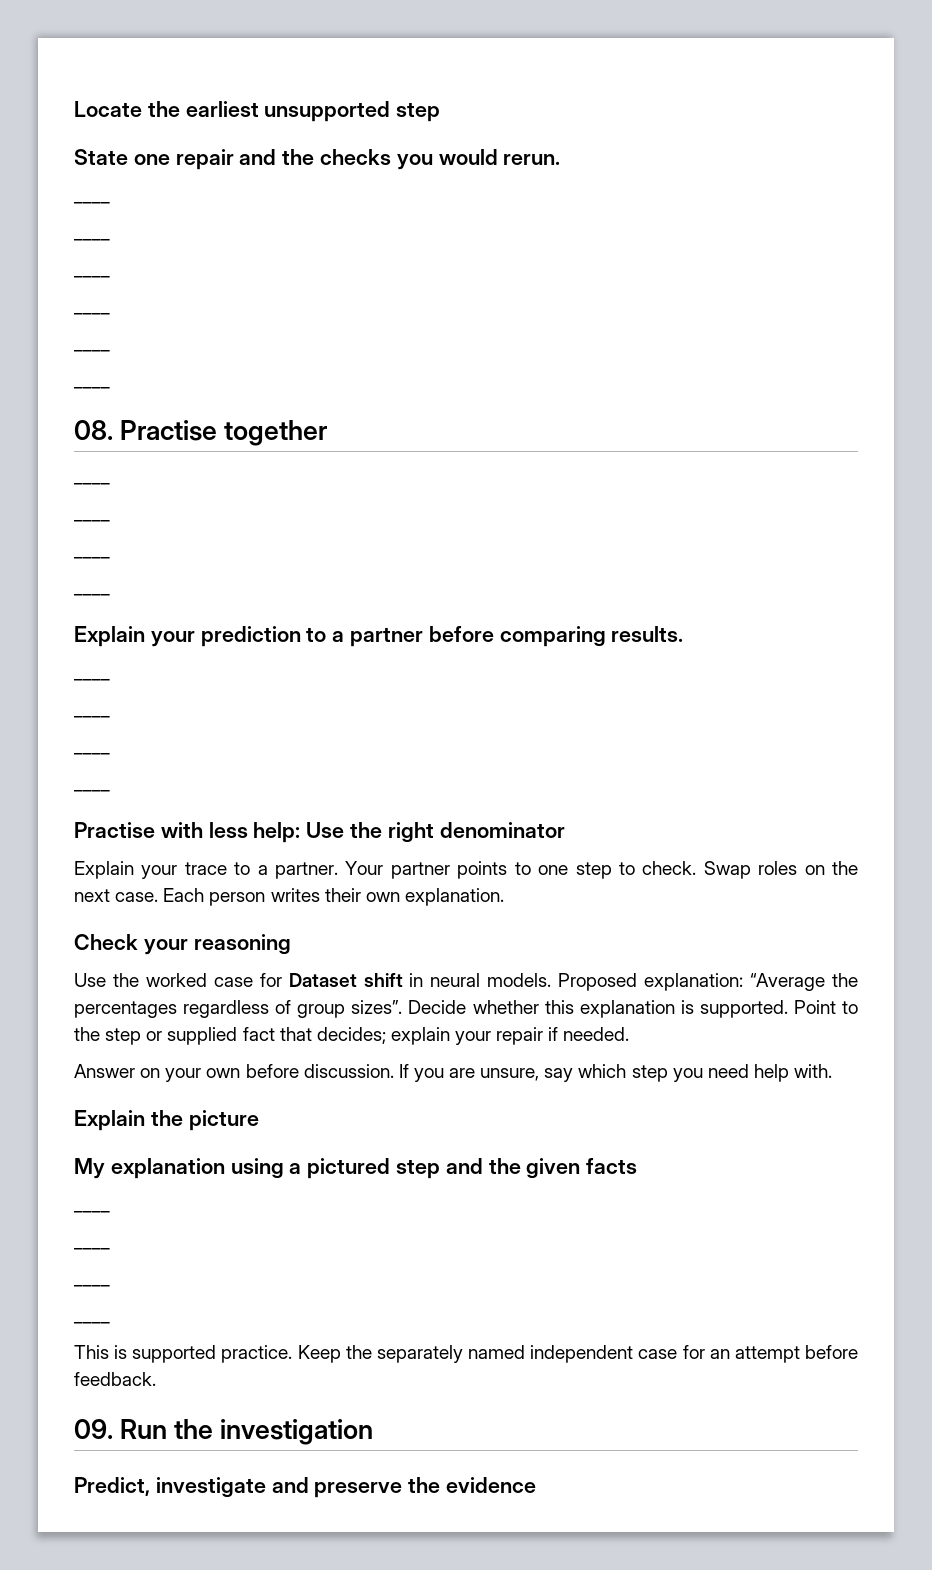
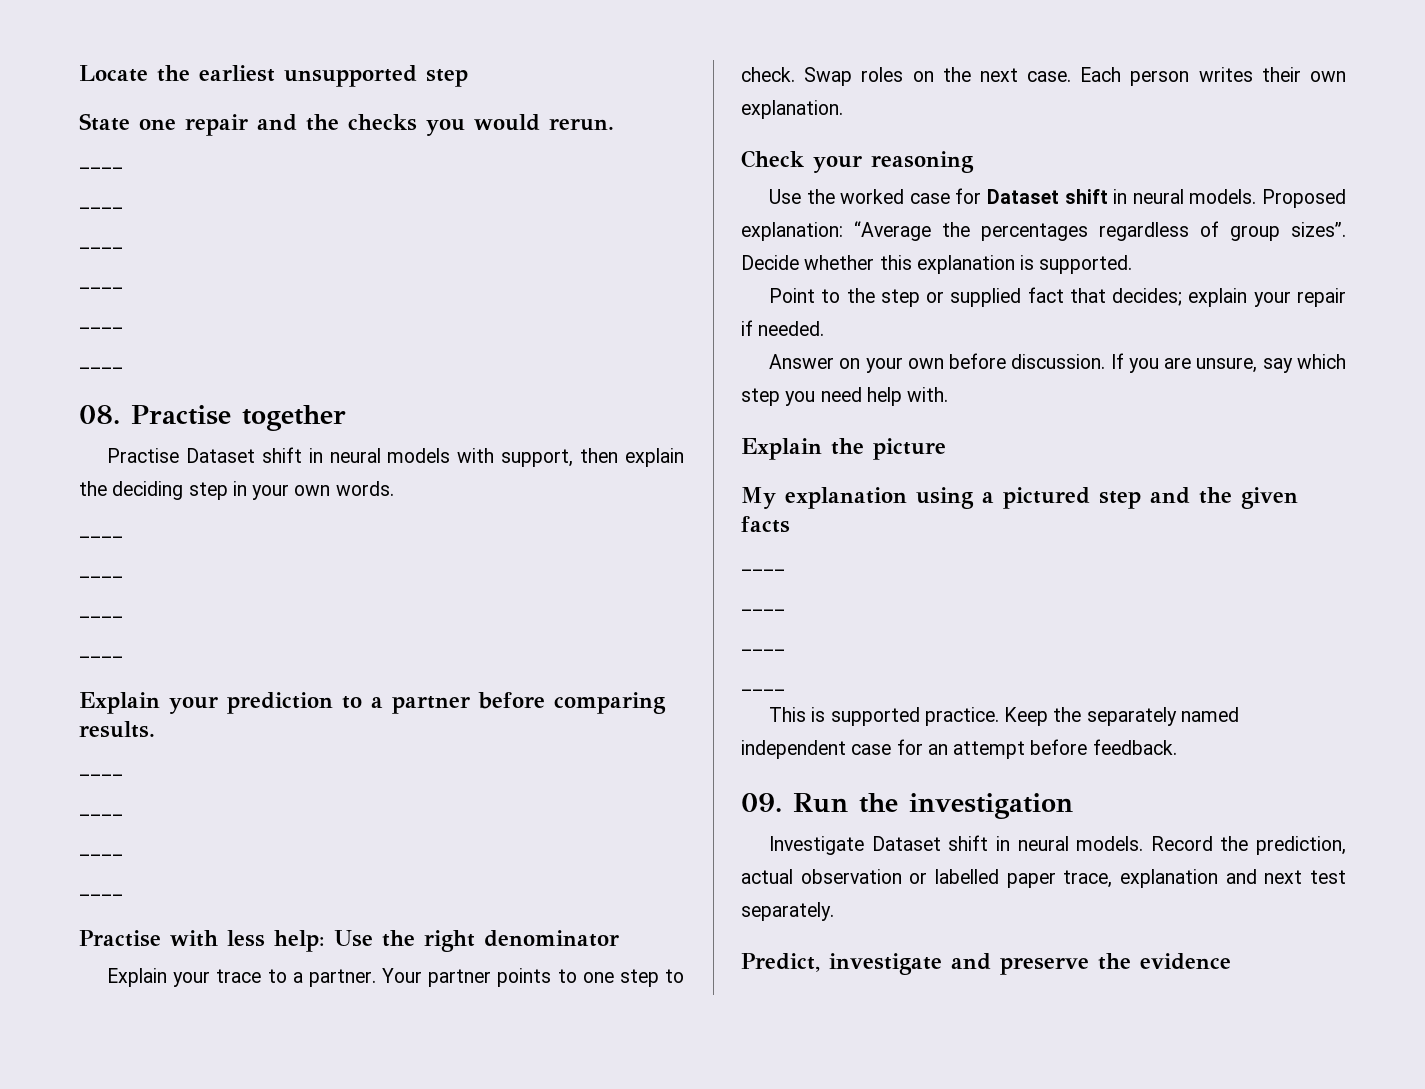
+ Practise Dataset shift in neural models with support, then explain the deciding step in your own words.
- Decide whether this explanation is supported. Point to the step or supplied fact that decides; explain your repair if needed.
+ Decide whether this explanation is supported.
+ Point to the step or supplied fact that decides; explain your repair if needed.
+ Investigate Dataset shift in neural models. Record the prediction, actual observation or labelled paper trace, explanation and next test separately.

